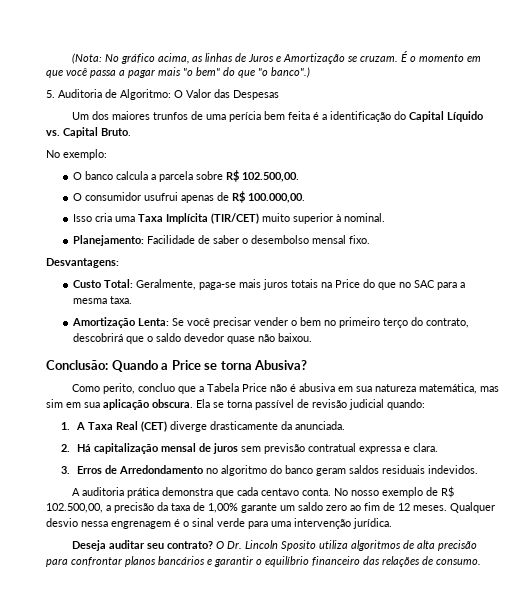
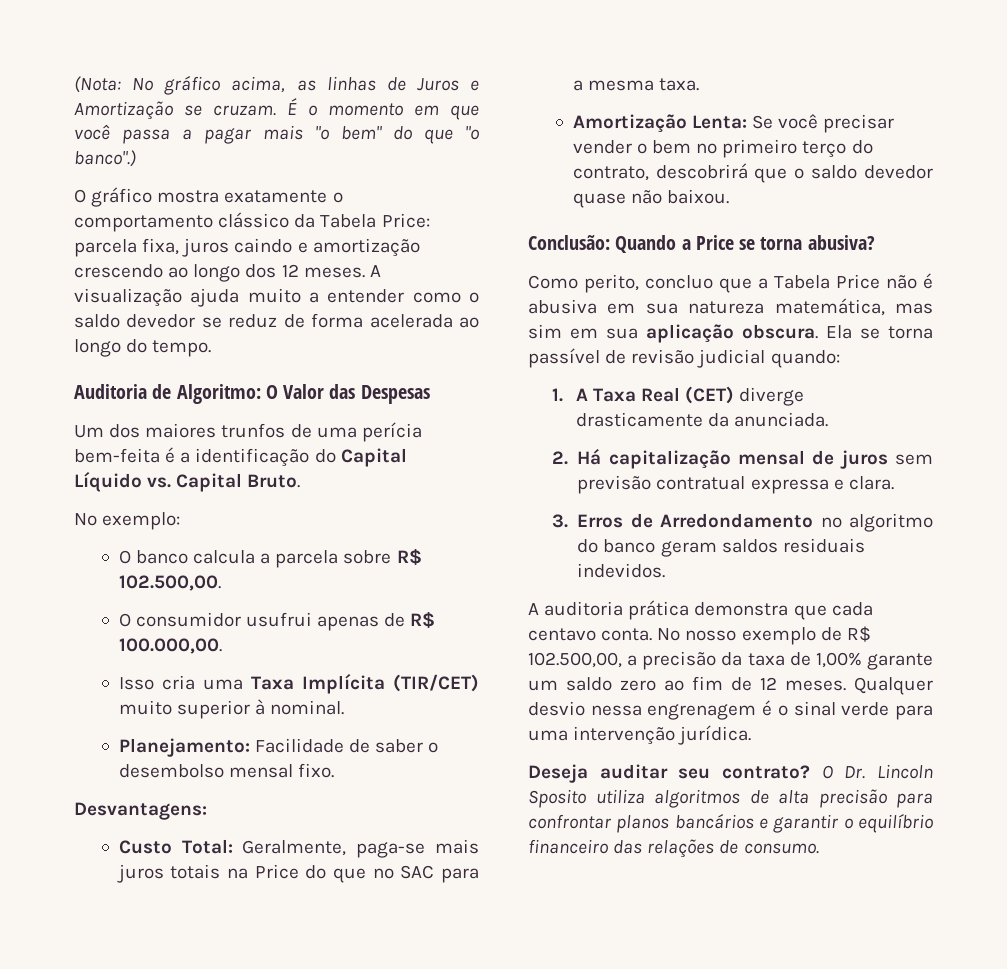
- 5. Auditoria de Algoritmo: O Valor das Despesas
+ O gráfico mostra exatamente o comportamento clássico da Tabela Price: parcela fixa, juros caindo e amortização crescendo ao longo dos 12 meses. A visualização ajuda muito a entender como o saldo devedor se reduz de forma acelerada ao longo do tempo.
+ Auditoria de Algoritmo: O Valor das Despesas
- Um dos maiores trunfos de uma perícia bem feita é a identificação do Capital Líquido vs. Capital Bruto.
+ Um dos maiores trunfos de uma perícia bem-feita é a identificação do Capital Líquido vs. Capital Bruto.
- Conclusão: Quando a Price se torna Abusiva?
+ Conclusão: Quando a Price se torna abusiva?

